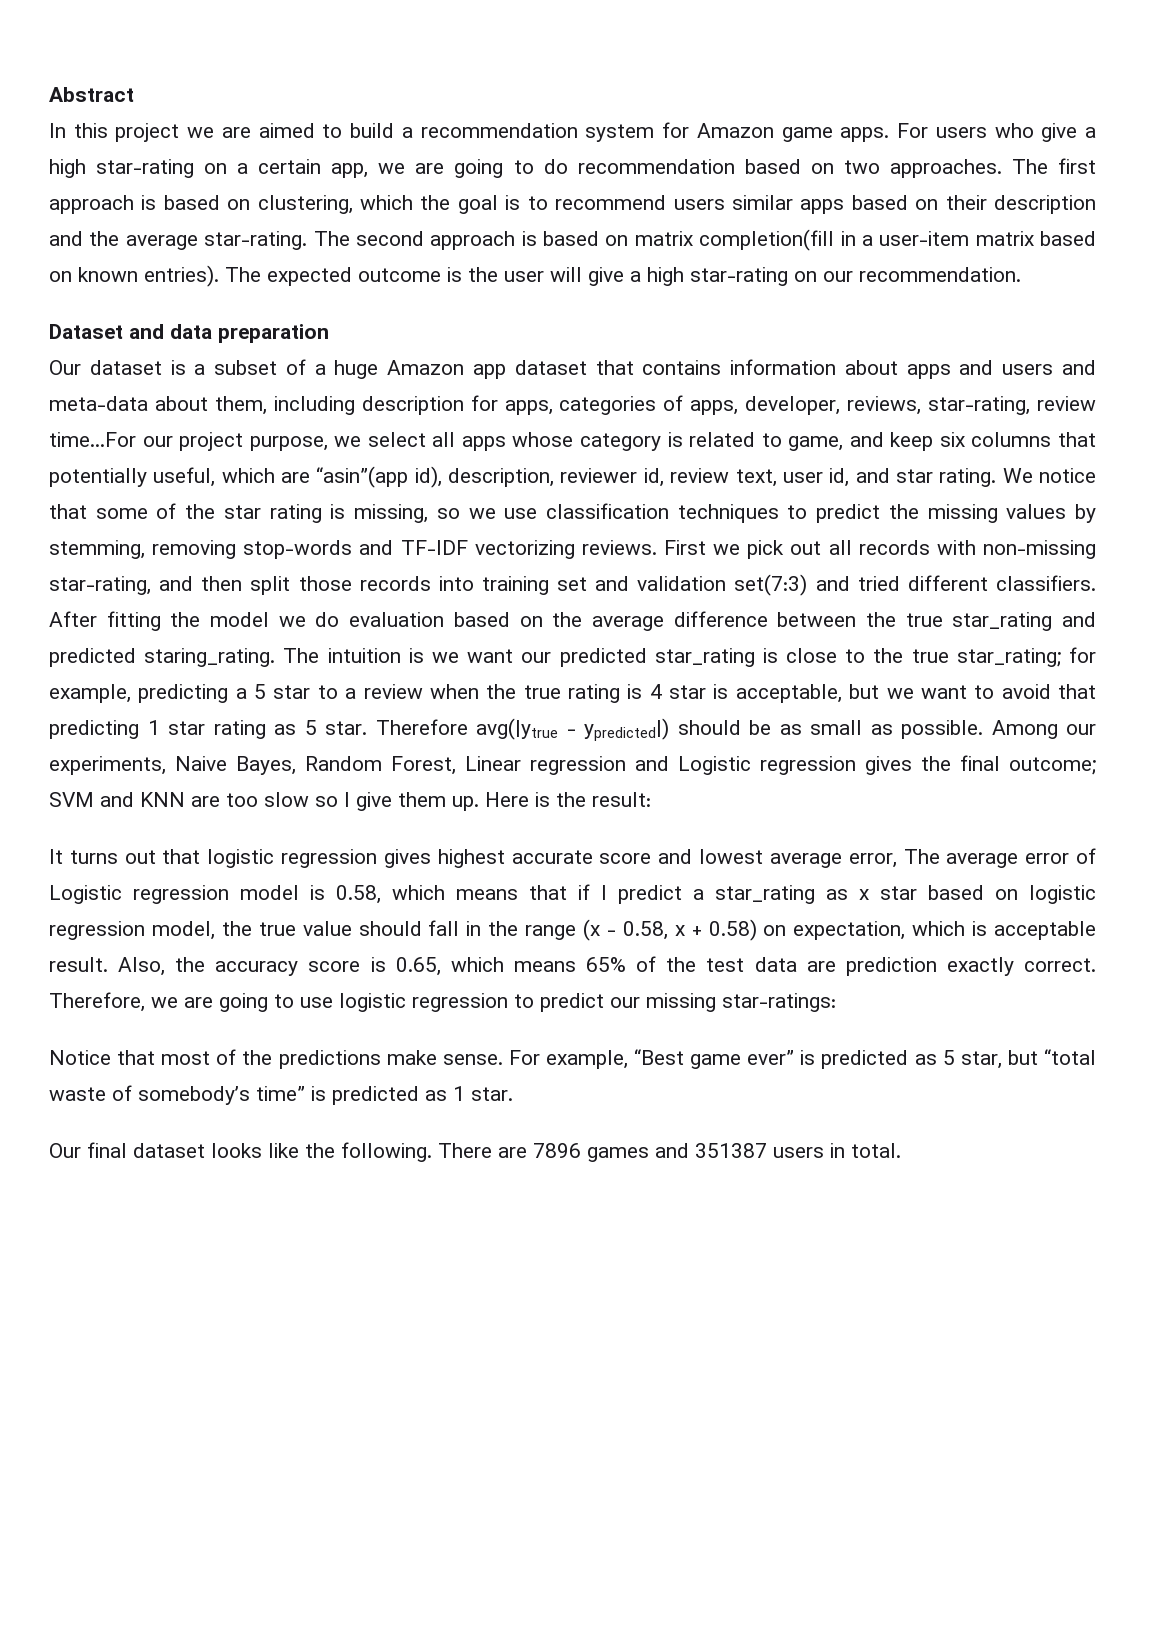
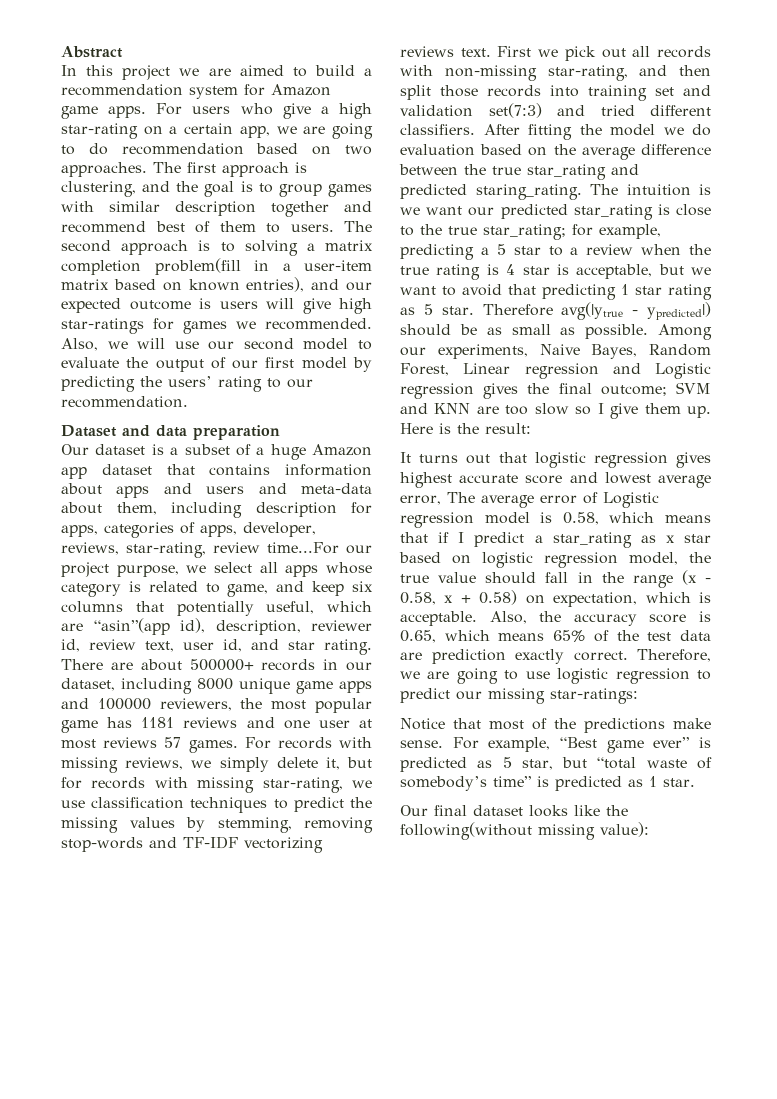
- The first approach is based on clustering, which the goal is to recommend users similar apps based on their description and the average star-rating. The second approach is based on matrix completion(fill in a user-item matrix based on known entries). The expected outcome is the user will give a high star-rating on our recommendation.
+ The first approach is clustering, and the goal is to group games with similar description together and recommend best of them to users. The second approach is to solving a matrix completion problem(fill in a user-item matrix based on known entries), and our expected outcome is users will give high star-ratings for games we recommended. Also, we will use our second model to evaluate the output of our first model by predicting the users’ rating to our recommendation.
- We notice that some of the star rating is missing, so we use classification techniques to predict the missing values by stemming, removing stop-words and TF-IDF vectorizing reviews.
+ There are about 500000+ records in our dataset, including 8000 unique game apps and 100000 reviewers, the most popular game has 1181 reviews and one user at most reviews 57 games. For records with missing reviews, we simply delete it, but for records with missing star-rating, we use classification techniques to predict the missing values by stemming, removing stop-words and TF-IDF vectorizing reviews text.
- It turns out that logistic regression gives highest accurate score and lowest average error, The average error of Logistic regression model is 0.58, which means that if I predict a star_rating as x star based on logistic regression model, the true value should fall in the range (x - 0.58, x + 0.58) on expectation, which is acceptable result.
+ It turns out that logistic regression gives highest accurate score and lowest average error, The average error of Logistic regression model is 0.58, which means that if I predict a star_rating as x star based on logistic regression model, the true value should fall in the range (x - 0.58, x + 0.58) on expectation, which is acceptable.
- Our final dataset looks like the following. There are 7896 games and 351387 users in total.
+ Our final dataset looks like the following(without missing value):

